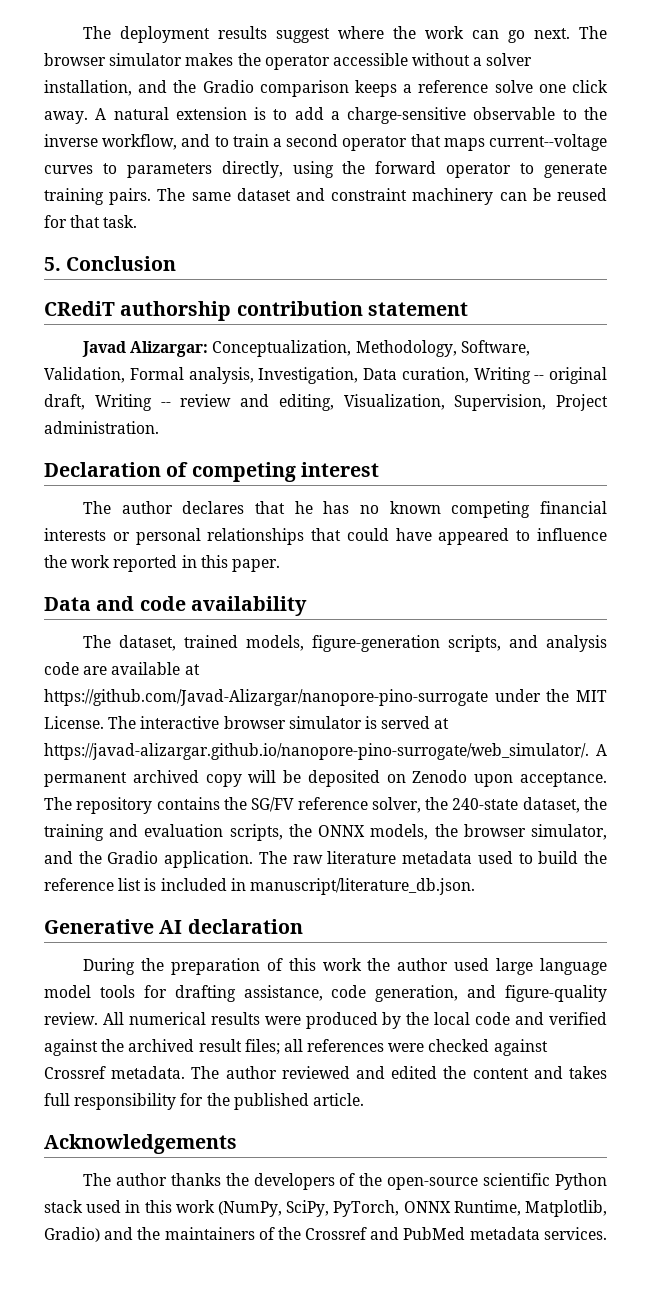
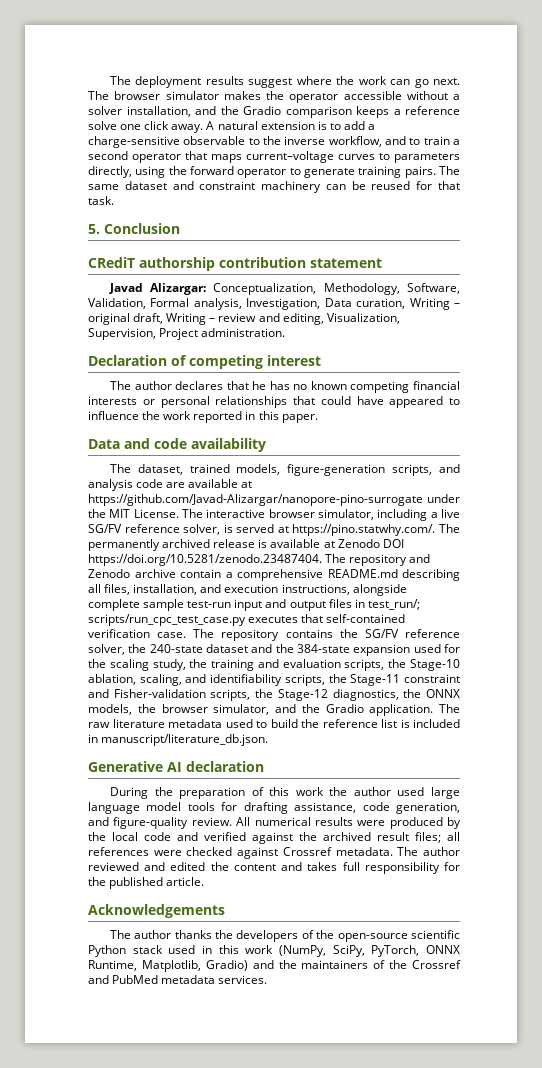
- A natural extension is to add a charge-sensitive observable to the inverse workflow, and to train a second operator that maps current--voltage curves to parameters directly, using the forward operator to generate training pairs.
+ A natural extension is to add a charge-sensitive observable to the inverse workflow, and to train a second operator that maps current–voltage curves to parameters directly, using the forward operator to generate training pairs.
- Javad Alizargar: Conceptualization, Methodology, Software, Validation, Formal analysis, Investigation, Data curation, Writing -- original draft, Writing -- review and editing, Visualization, Supervision, Project administration.
+ Javad Alizargar: Conceptualization, Methodology, Software, Validation, Formal analysis, Investigation, Data curation, Writing – original draft, Writing – review and editing, Visualization, Supervision, Project administration.
- The interactive browser simulator is served at https://javad-alizargar.github.io/nanopore-pino-surrogate/web_simulator/. A permanent archived copy will be deposited on Zenodo upon acceptance.
+ The interactive browser simulator, including a live SG/FV reference solver, is served at https://pino.statwhy.com/. The permanently archived release is available at Zenodo DOI https://doi.org/10.5281/zenodo.23487404. The repository and Zenodo archive contain a comprehensive README.md describing all files, installation, and execution instructions, alongside complete sample test-run input and output files in test_run/; scripts/run_cpc_test_case.py executes that self-contained verification case.
- The repository contains the SG/FV reference solver, the 240-state dataset, the training and evaluation scripts, the ONNX models, the browser simulator, and the Gradio application.
+ The repository contains the SG/FV reference solver, the 240-state dataset and the 384-state expansion used for the scaling study, the training and evaluation scripts, the Stage-10 ablation, scaling, and identifiability scripts, the Stage-11 constraint and Fisher-validation scripts, the Stage-12 diagnostics, the ONNX models, the browser simulator, and the Gradio application.

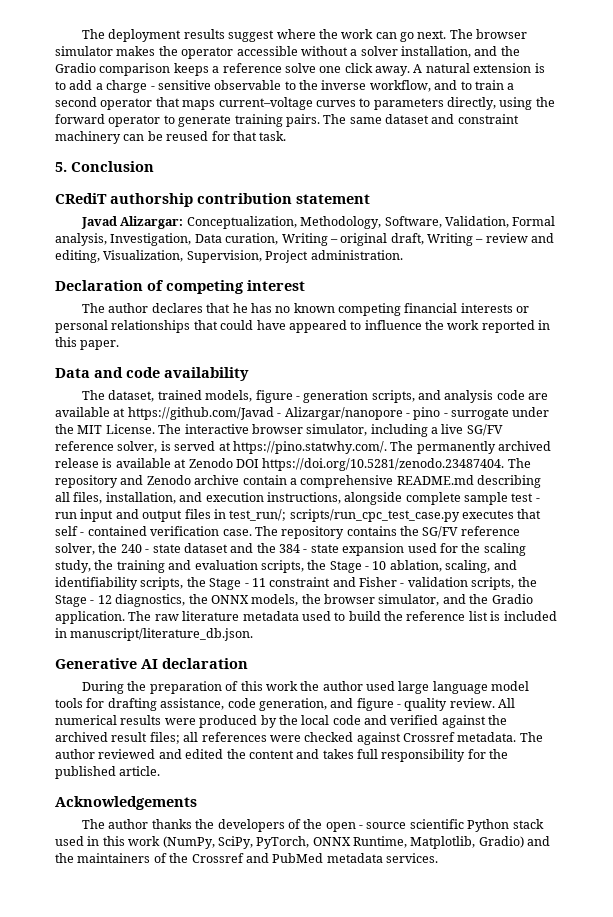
- A natural extension is to add a charge-sensitive observable to the inverse workflow, and to train a second operator that maps current–voltage curves to parameters directly, using the forward operator to generate training pairs.
+ A natural extension is to add a charge - sensitive observable to the inverse workflow, and to train a second operator that maps current–voltage curves to parameters directly, using the forward operator to generate training pairs.
- The dataset, trained models, figure-generation scripts, and analysis code are available at https://github.com/Javad-Alizargar/nanopore-pino-surrogate under the MIT License.
+ The dataset, trained models, figure - generation scripts, and analysis code are available at https://github.com/Javad - Alizargar/nanopore - pino - surrogate under the MIT License.
- The interactive browser simulator, including a live SG/FV reference solver, is served at https://pino.statwhy.com/. The permanently archived release is available at Zenodo DOI https://doi.org/10.5281/zenodo.23487404. The repository and Zenodo archive contain a comprehensive README.md describing all files, installation, and execution instructions, alongside complete sample test-run input and output files in test_run/; scripts/run_cpc_test_case.py executes that self-contained verification case.
+ The interactive browser simulator, including a live SG/FV reference solver, is served at https://pino.statwhy.com/. The permanently archived release is available at Zenodo DOI https://doi.org/10.5281/zenodo.23487404. The repository and Zenodo archive contain a comprehensive README.md describing all files, installation, and execution instructions, alongside complete sample test - run input and output files in test_run/; scripts/run_cpc_test_case.py executes that self - contained verification case.
- The repository contains the SG/FV reference solver, the 240-state dataset and the 384-state expansion used for the scaling study, the training and evaluation scripts, the Stage-10 ablation, scaling, and identifiability scripts, the Stage-11 constraint and Fisher-validation scripts, the Stage-12 diagnostics, the ONNX models, the browser simulator, and the Gradio application.
+ The repository contains the SG/FV reference solver, the 240 - state dataset and the 384 - state expansion used for the scaling study, the training and evaluation scripts, the Stage - 10 ablation, scaling, and identifiability scripts, the Stage - 11 constraint and Fisher - validation scripts, the Stage - 12 diagnostics, the ONNX models, the browser simulator, and the Gradio application.
- During the preparation of this work the author used large language model tools for drafting assistance, code generation, and figure-quality review.
+ During the preparation of this work the author used large language model tools for drafting assistance, code generation, and figure - quality review.
- The author thanks the developers of the open-source scientific Python stack used in this work (NumPy, SciPy, PyTorch, ONNX Runtime, Matplotlib, Gradio) and the maintainers of the Crossref and PubMed metadata services.
+ The author thanks the developers of the open - source scientific Python stack used in this work (NumPy, SciPy, PyTorch, ONNX Runtime, Matplotlib, Gradio) and the maintainers of the Crossref and PubMed metadata services.

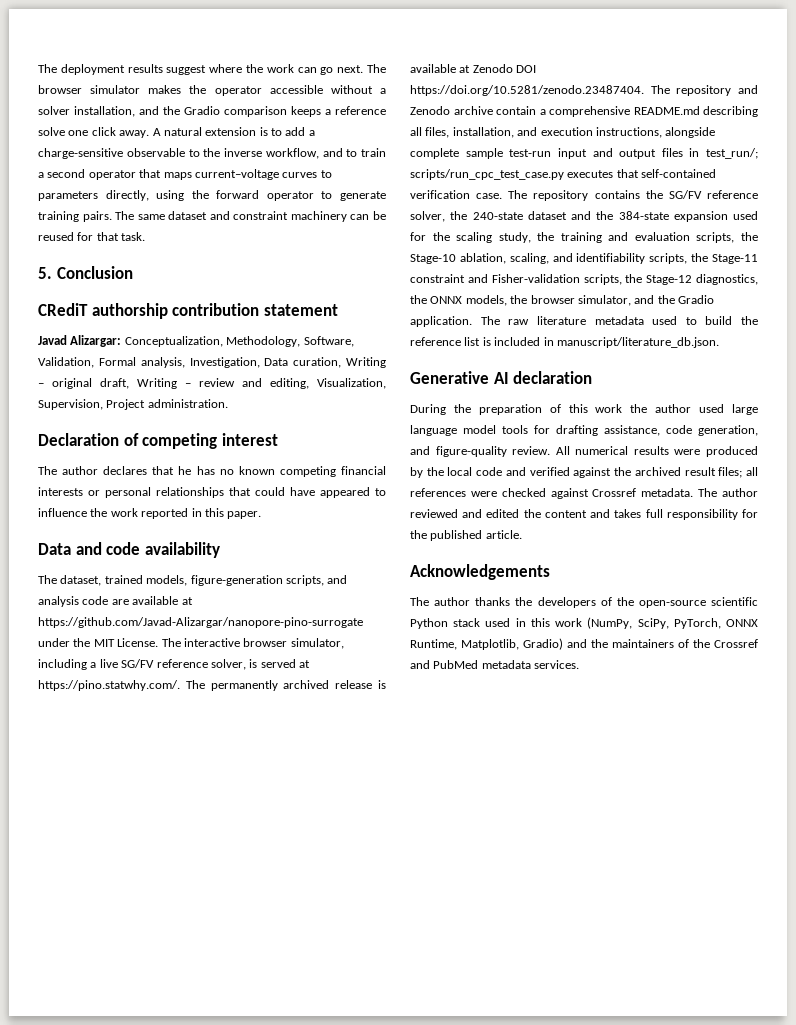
- A natural extension is to add a charge - sensitive observable to the inverse workflow, and to train a second operator that maps current–voltage curves to parameters directly, using the forward operator to generate training pairs.
+ A natural extension is to add a charge-sensitive observable to the inverse workflow, and to train a second operator that maps current–voltage curves to parameters directly, using the forward operator to generate training pairs.
- The dataset, trained models, figure - generation scripts, and analysis code are available at https://github.com/Javad - Alizargar/nanopore - pino - surrogate under the MIT License.
+ The dataset, trained models, figure-generation scripts, and analysis code are available at https://github.com/Javad-Alizargar/nanopore-pino-surrogate under the MIT License.
- The interactive browser simulator, including a live SG/FV reference solver, is served at https://pino.statwhy.com/. The permanently archived release is available at Zenodo DOI https://doi.org/10.5281/zenodo.23487404. The repository and Zenodo archive contain a comprehensive README.md describing all files, installation, and execution instructions, alongside complete sample test - run input and output files in test_run/; scripts/run_cpc_test_case.py executes that self - contained verification case.
+ The interactive browser simulator, including a live SG/FV reference solver, is served at https://pino.statwhy.com/. The permanently archived release is available at Zenodo DOI https://doi.org/10.5281/zenodo.23487404. The repository and Zenodo archive contain a comprehensive README.md describing all files, installation, and execution instructions, alongside complete sample test-run input and output files in test_run/; scripts/run_cpc_test_case.py executes that self-contained verification case.
- The repository contains the SG/FV reference solver, the 240 - state dataset and the 384 - state expansion used for the scaling study, the training and evaluation scripts, the Stage - 10 ablation, scaling, and identifiability scripts, the Stage - 11 constraint and Fisher - validation scripts, the Stage - 12 diagnostics, the ONNX models, the browser simulator, and the Gradio application.
+ The repository contains the SG/FV reference solver, the 240-state dataset and the 384-state expansion used for the scaling study, the training and evaluation scripts, the Stage-10 ablation, scaling, and identifiability scripts, the Stage-11 constraint and Fisher-validation scripts, the Stage-12 diagnostics, the ONNX models, the browser simulator, and the Gradio application.
- During the preparation of this work the author used large language model tools for drafting assistance, code generation, and figure - quality review.
+ During the preparation of this work the author used large language model tools for drafting assistance, code generation, and figure-quality review.
- The author thanks the developers of the open - source scientific Python stack used in this work (NumPy, SciPy, PyTorch, ONNX Runtime, Matplotlib, Gradio) and the maintainers of the Crossref and PubMed metadata services.
+ The author thanks the developers of the open-source scientific Python stack used in this work (NumPy, SciPy, PyTorch, ONNX Runtime, Matplotlib, Gradio) and the maintainers of the Crossref and PubMed metadata services.

